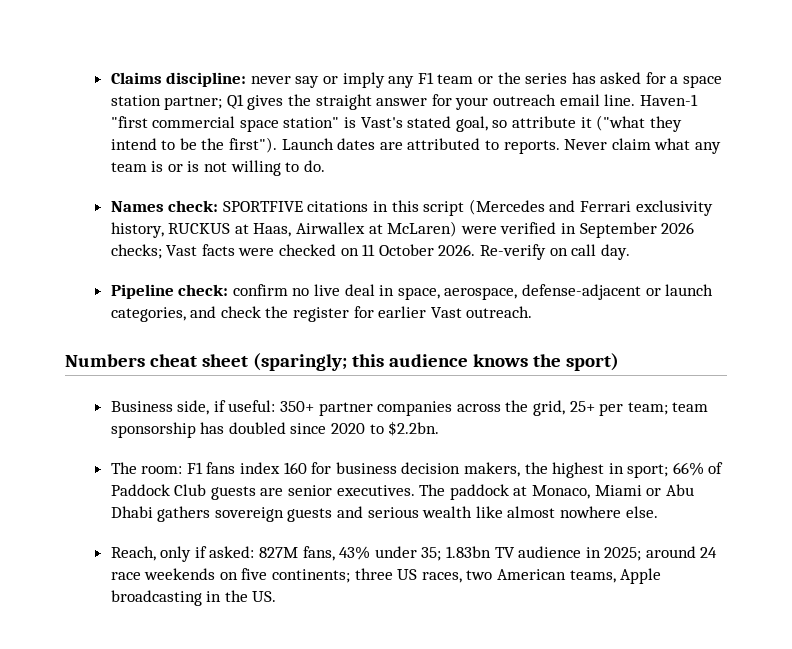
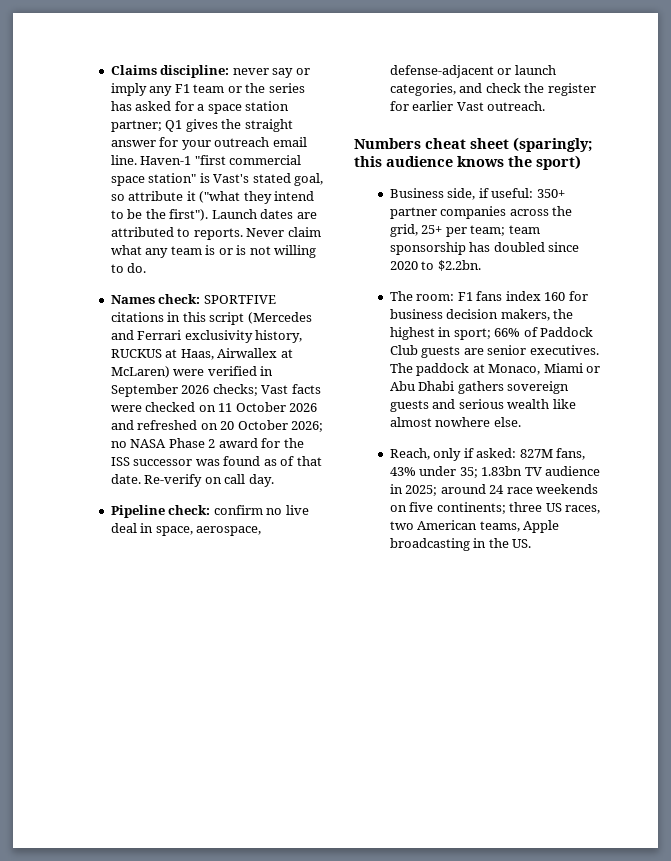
- Names check: SPORTFIVE citations in this script (Mercedes and Ferrari exclusivity history, RUCKUS at Haas, Airwallex at McLaren) were verified in September 2026 checks; Vast facts were checked on 11 October 2026.
+ Names check: SPORTFIVE citations in this script (Mercedes and Ferrari exclusivity history, RUCKUS at Haas, Airwallex at McLaren) were verified in September 2026 checks; Vast facts were checked on 11 October 2026 and refreshed on 20 October 2026; no NASA Phase 2 award for the ISS successor was found as of that date.

